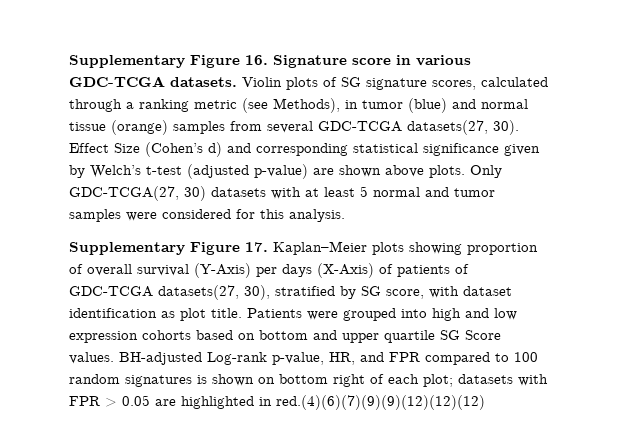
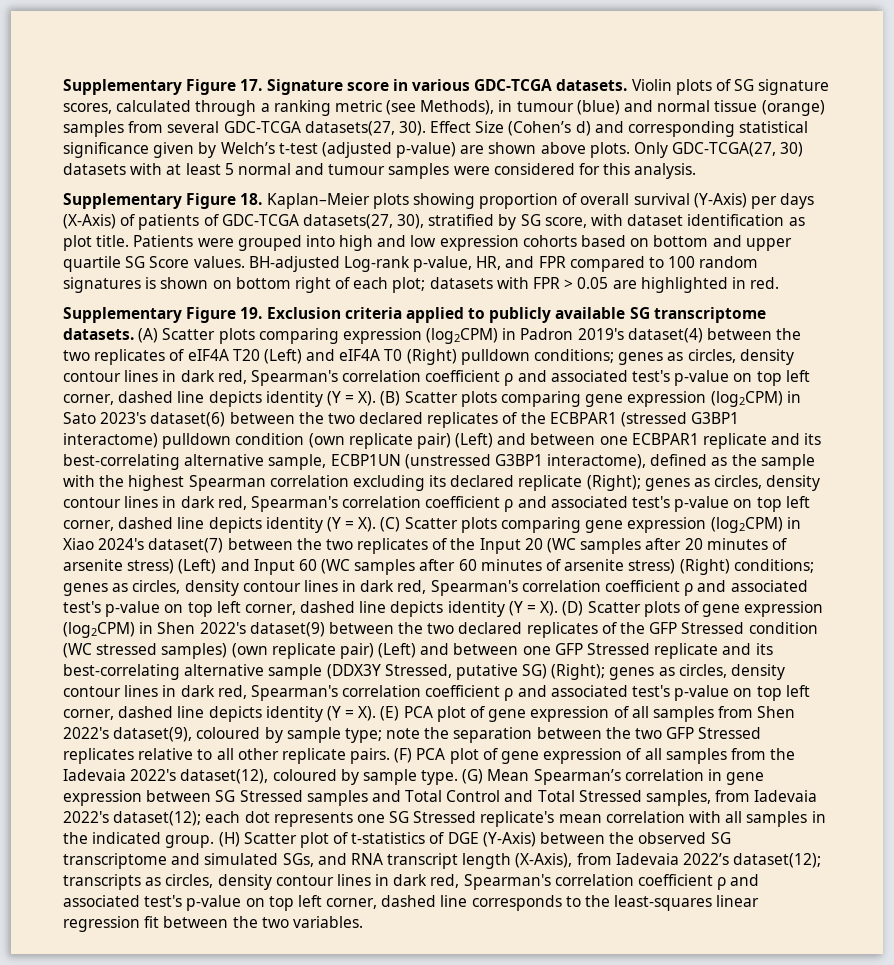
- Supplementary Figure 16. Signature score in various GDC-TCGA datasets.
+ Supplementary Figure 17. Signature score in various GDC-TCGA datasets.
- Violin plots of SG signature scores, calculated through a ranking metric (see Methods), in tumor (blue) and normal tissue (orange) samples from several GDC-TCGA datasets(27, 30).
+ Violin plots of SG signature scores, calculated through a ranking metric (see Methods), in tumour (blue) and normal tissue (orange) samples from several GDC-TCGA datasets(27, 30).
- Only GDC-TCGA(27, 30) datasets with at least 5 normal and tumor samples were considered for this analysis.
+ Only GDC-TCGA(27, 30) datasets with at least 5 normal and tumour samples were considered for this analysis.
- Supplementary Figure 17. Kaplan–Meier plots showing proportion of overall survival (Y-Axis) per days (X-Axis) of patients of GDC-TCGA datasets(27, 30), stratified by SG score, with dataset identification as plot title.
+ Supplementary Figure 18. Kaplan–Meier plots showing proportion of overall survival (Y-Axis) per days (X-Axis) of patients of GDC-TCGA datasets(27, 30), stratified by SG score, with dataset identification as plot title.
- BH-adjusted Log-rank p-value, HR, and FPR compared to 100 random signatures is shown on bottom right of each plot; datasets with FPR > 0.05 are highlighted in red.(4)(6)(7)(9)(9)(12)(12)(12)
+ BH-adjusted Log-rank p-value, HR, and FPR compared to 100 random signatures is shown on bottom right of each plot; datasets with FPR > 0.05 are highlighted in red.
+ Supplementary Figure 19. Exclusion criteria applied to publicly available SG transcriptome datasets. (A) Scatter plots comparing expression (log2CPM) in Padron 2019's dataset(4) between the two replicates of eIF4A T20 (Left) and eIF4A T0 (Right) pulldown conditions; genes as circles, density contour lines in dark red, Spearman's correlation coefficient ρ and associated test's p-value on top left corner, dashed line depicts identity (Y = X). (B) Scatter plots comparing gene expression (log2CPM) in Sato 2023's dataset(6) between the two declared replicates of the ECBPAR1 (stressed G3BP1 interactome) pulldown condition (own replicate pair) (Left) and between one ECBPAR1 replicate and its best-correlating alternative sample, ECBP1UN (unstressed G3BP1 interactome), defined as the sample with the highest Spearman correlation excluding its declared replicate (Right); genes as circles, density contour lines in dark red, Spearman's correlation coefficient ρ and associated test's p-value on top left corner, dashed line depicts identity (Y = X). (C) Scatter plots comparing gene expression (log2CPM) in Xiao 2024's dataset(7) between the two replicates of the Input 20 (WC samples after 20 minutes of arsenite stress) (Left) and Input 60 (WC samples after 60 minutes of arsenite stress) (Right) conditions; genes as circles, density contour lines in dark red, Spearman's correlation coefficient ρ and associated test's p-value on top left corner, dashed line depicts identity (Y = X). (D) Scatter plots of gene expression (log2CPM) in Shen 2022's dataset(9) between the two declared replicates of the GFP Stressed condition (WC stressed samples) (own replicate pair) (Left) and between one GFP Stressed replicate and its best-correlating alternative sample (DDX3Y Stressed, putative SG) (Right); genes as circles, density contour lines in dark red, Spearman's correlation coefficient ρ and associated test's p-value on top left corner, dashed line depicts identity (Y = X). (E) PCA plot of gene expression of all samples from Shen 2022's dataset(9), coloured by sample type; note the separation between the two GFP Stressed replicates relative to all other replicate pairs. (F) PCA plot of gene expression of all samples from the Iadevaia 2022's dataset(12), coloured by sample type. (G) Mean Spearman’s correlation in gene expression between SG Stressed samples and Total Control and Total Stressed samples, from Iadevaia 2022's dataset(12); each dot represents one SG Stressed replicate's mean correlation with all samples in the indicated group. (H) Scatter plot of t-statistics of DGE (Y-Axis) between the observed SG transcriptome and simulated SGs, and RNA transcript length (X-Axis), from Iadevaia 2022’s dataset(12); transcripts as circles, density contour lines in dark red, Spearman's correlation coefficient ρ and associated test's p-value on top left corner, dashed line corresponds to the least-squares linear regression fit between the two variables.

